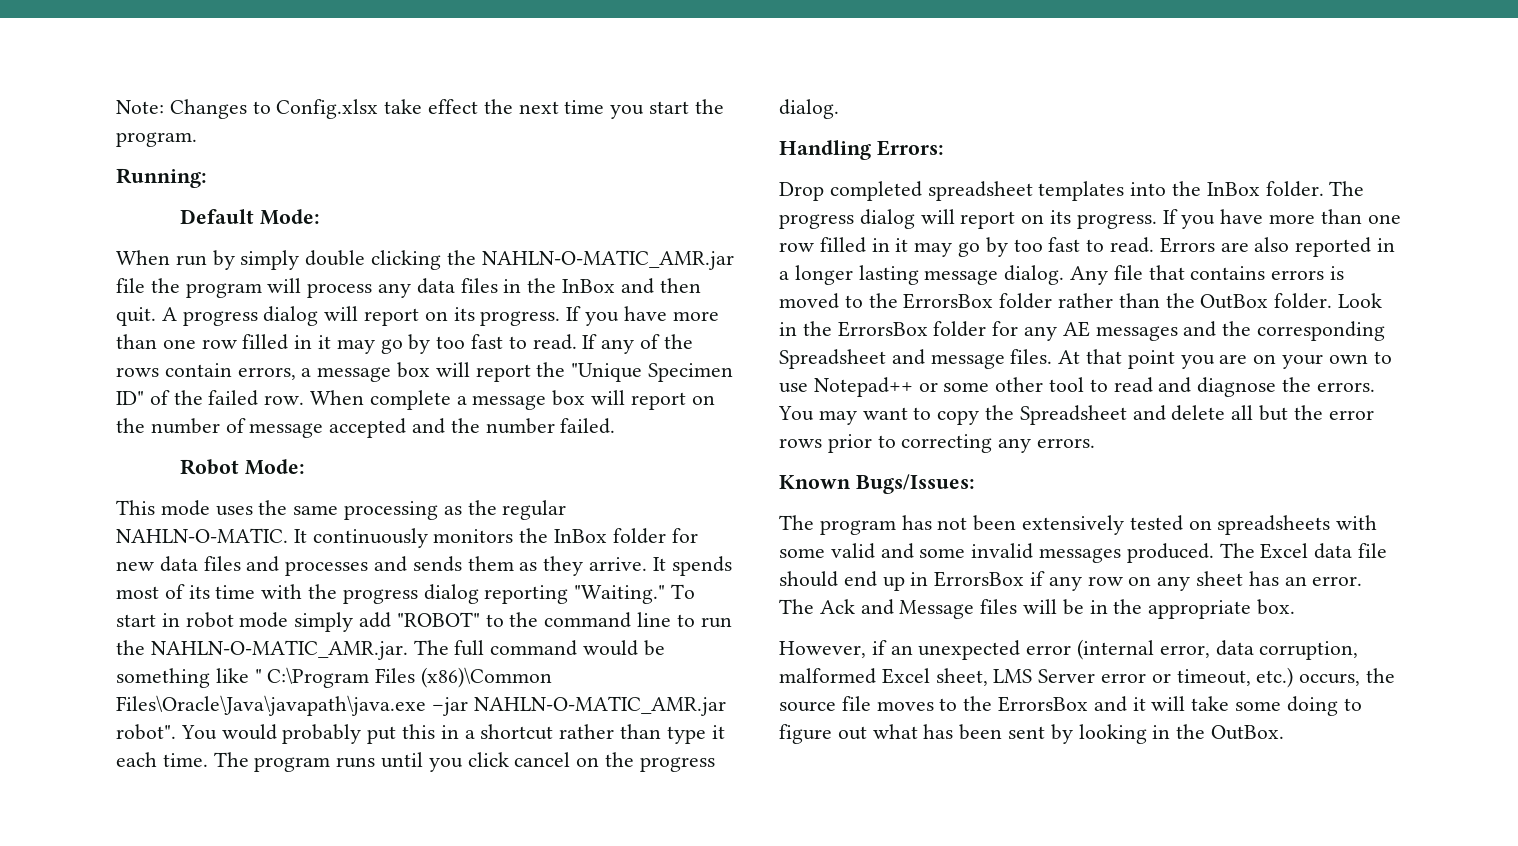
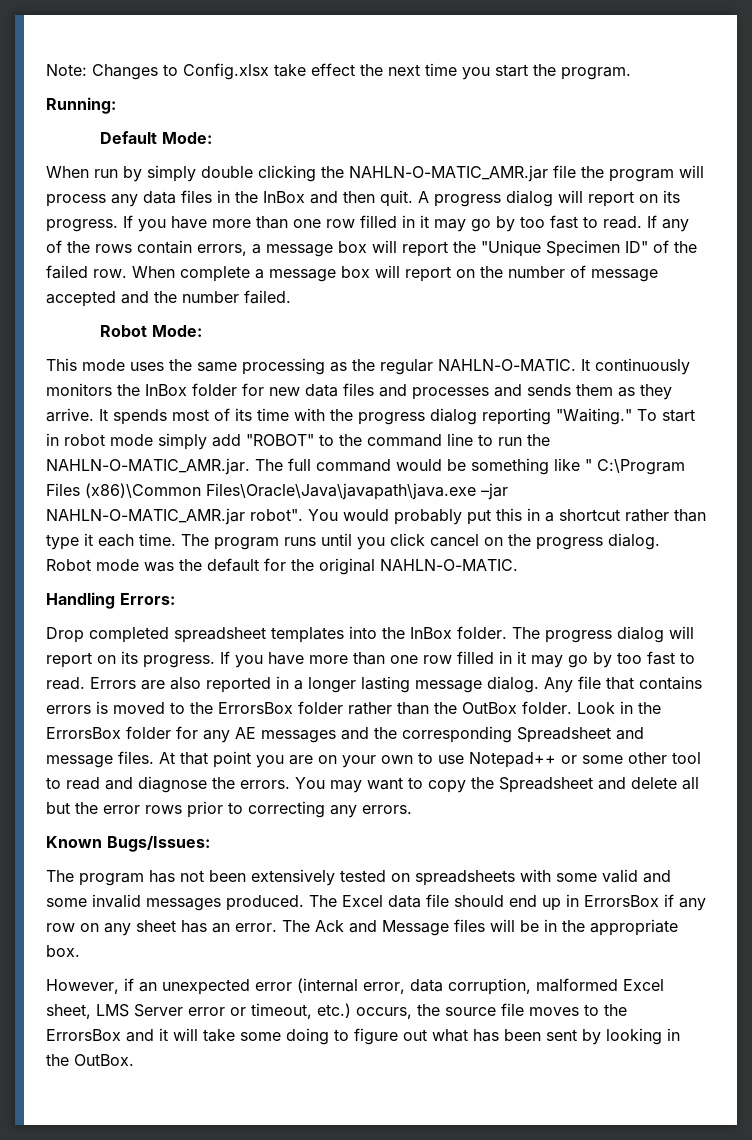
+ Robot mode was the default for the original NAHLN-O-MATIC.

